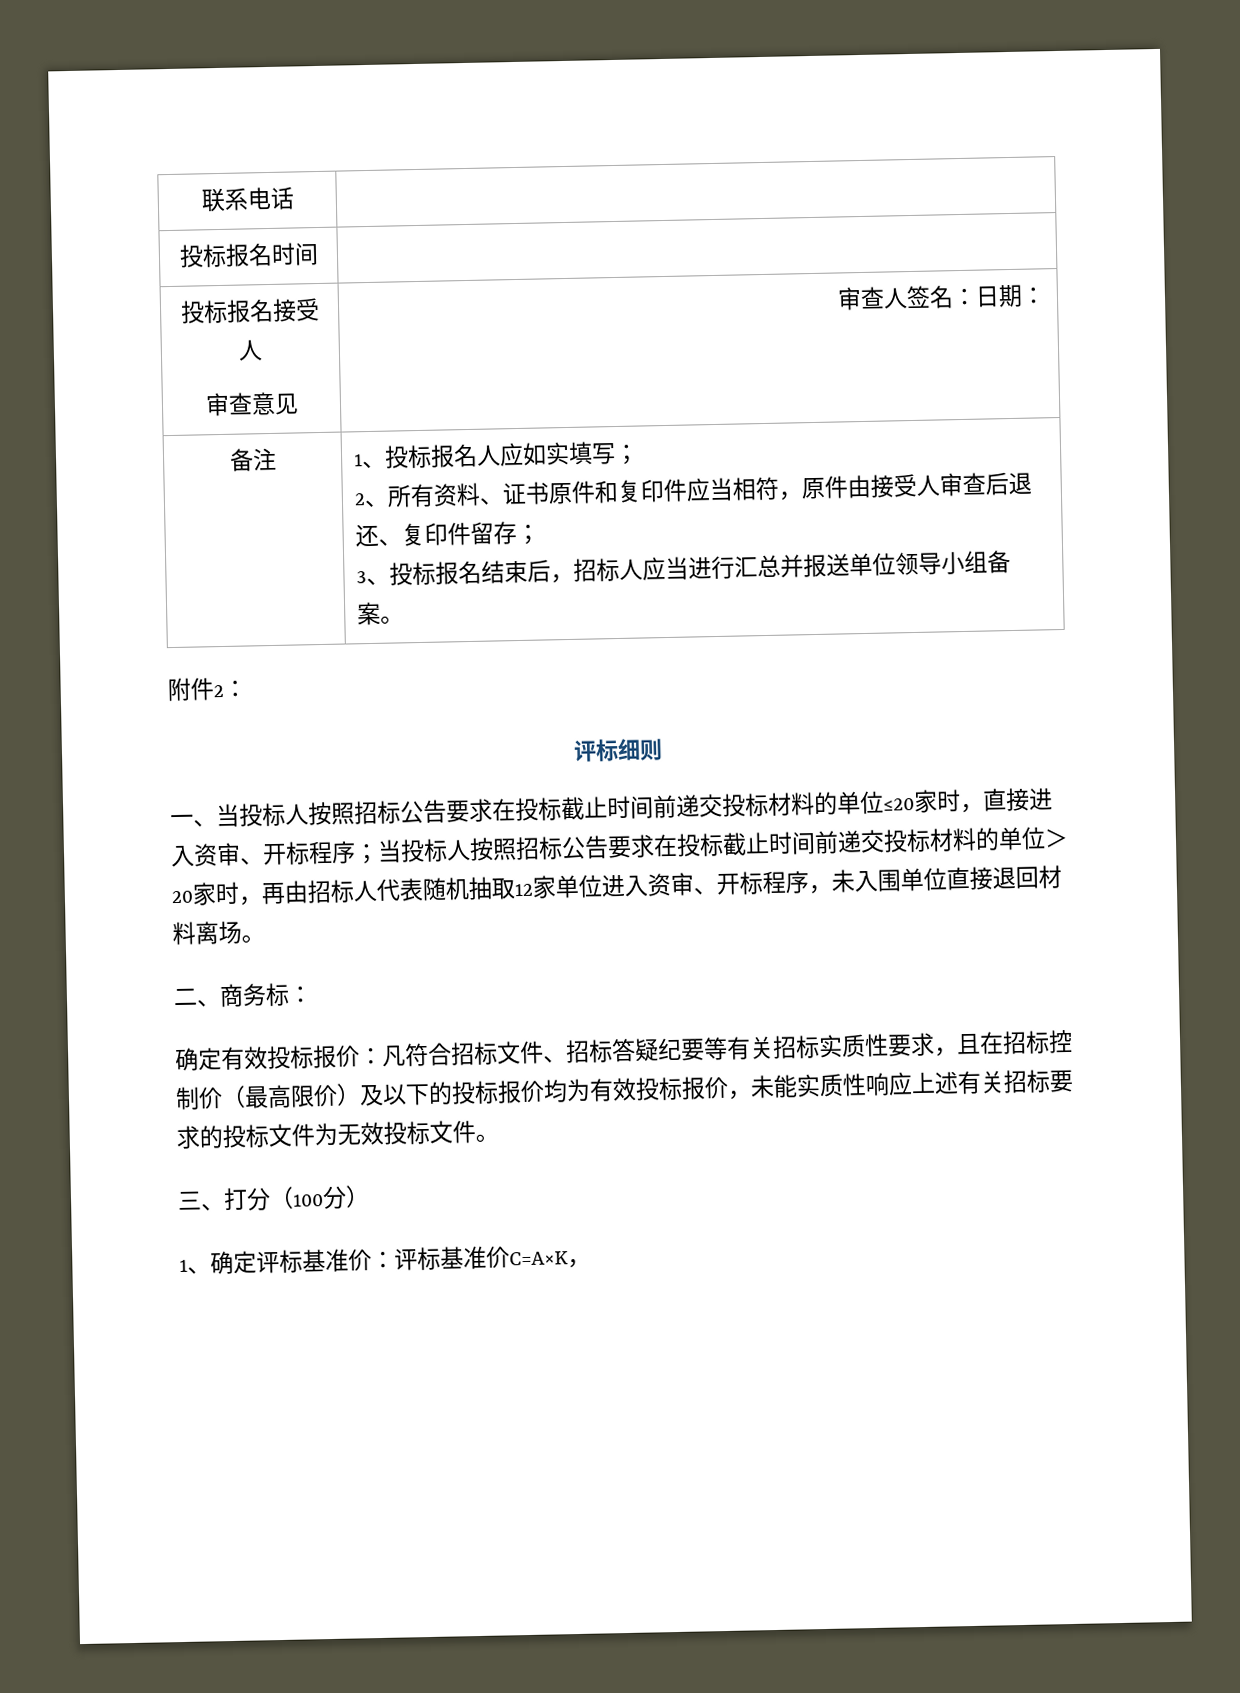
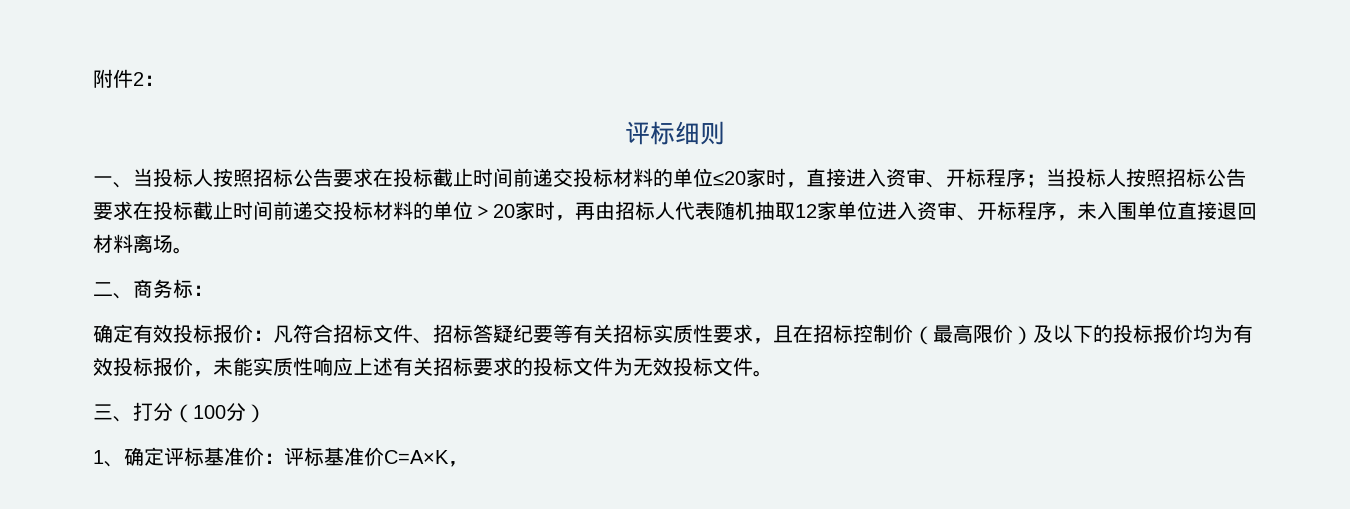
- 联系电话 |
- 投标报名时间 |
- 投标报名接受人
- 审查意见 | 审查人签名：日期：
- 备注 | 1、投标报名人应如实填写；
- 2、所有资料、证书原件和复印件应当相符，原件由接受人审查后退还、复印件留存；
- 3、投标报名结束后，招标人应当进行汇总并报送单位领导小组备案。

